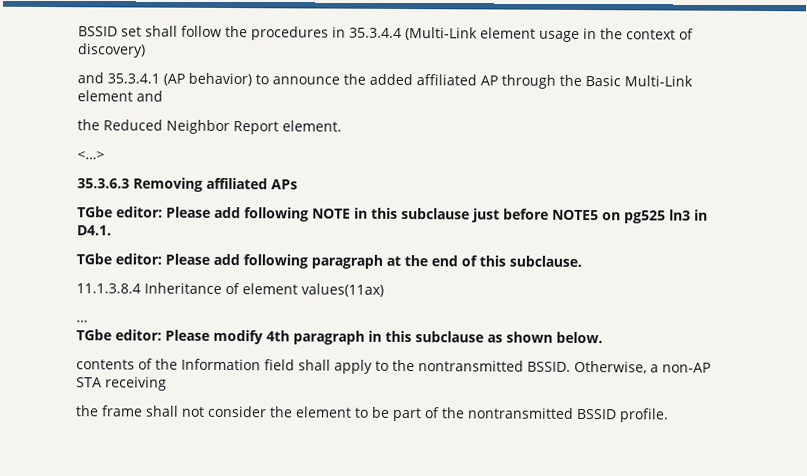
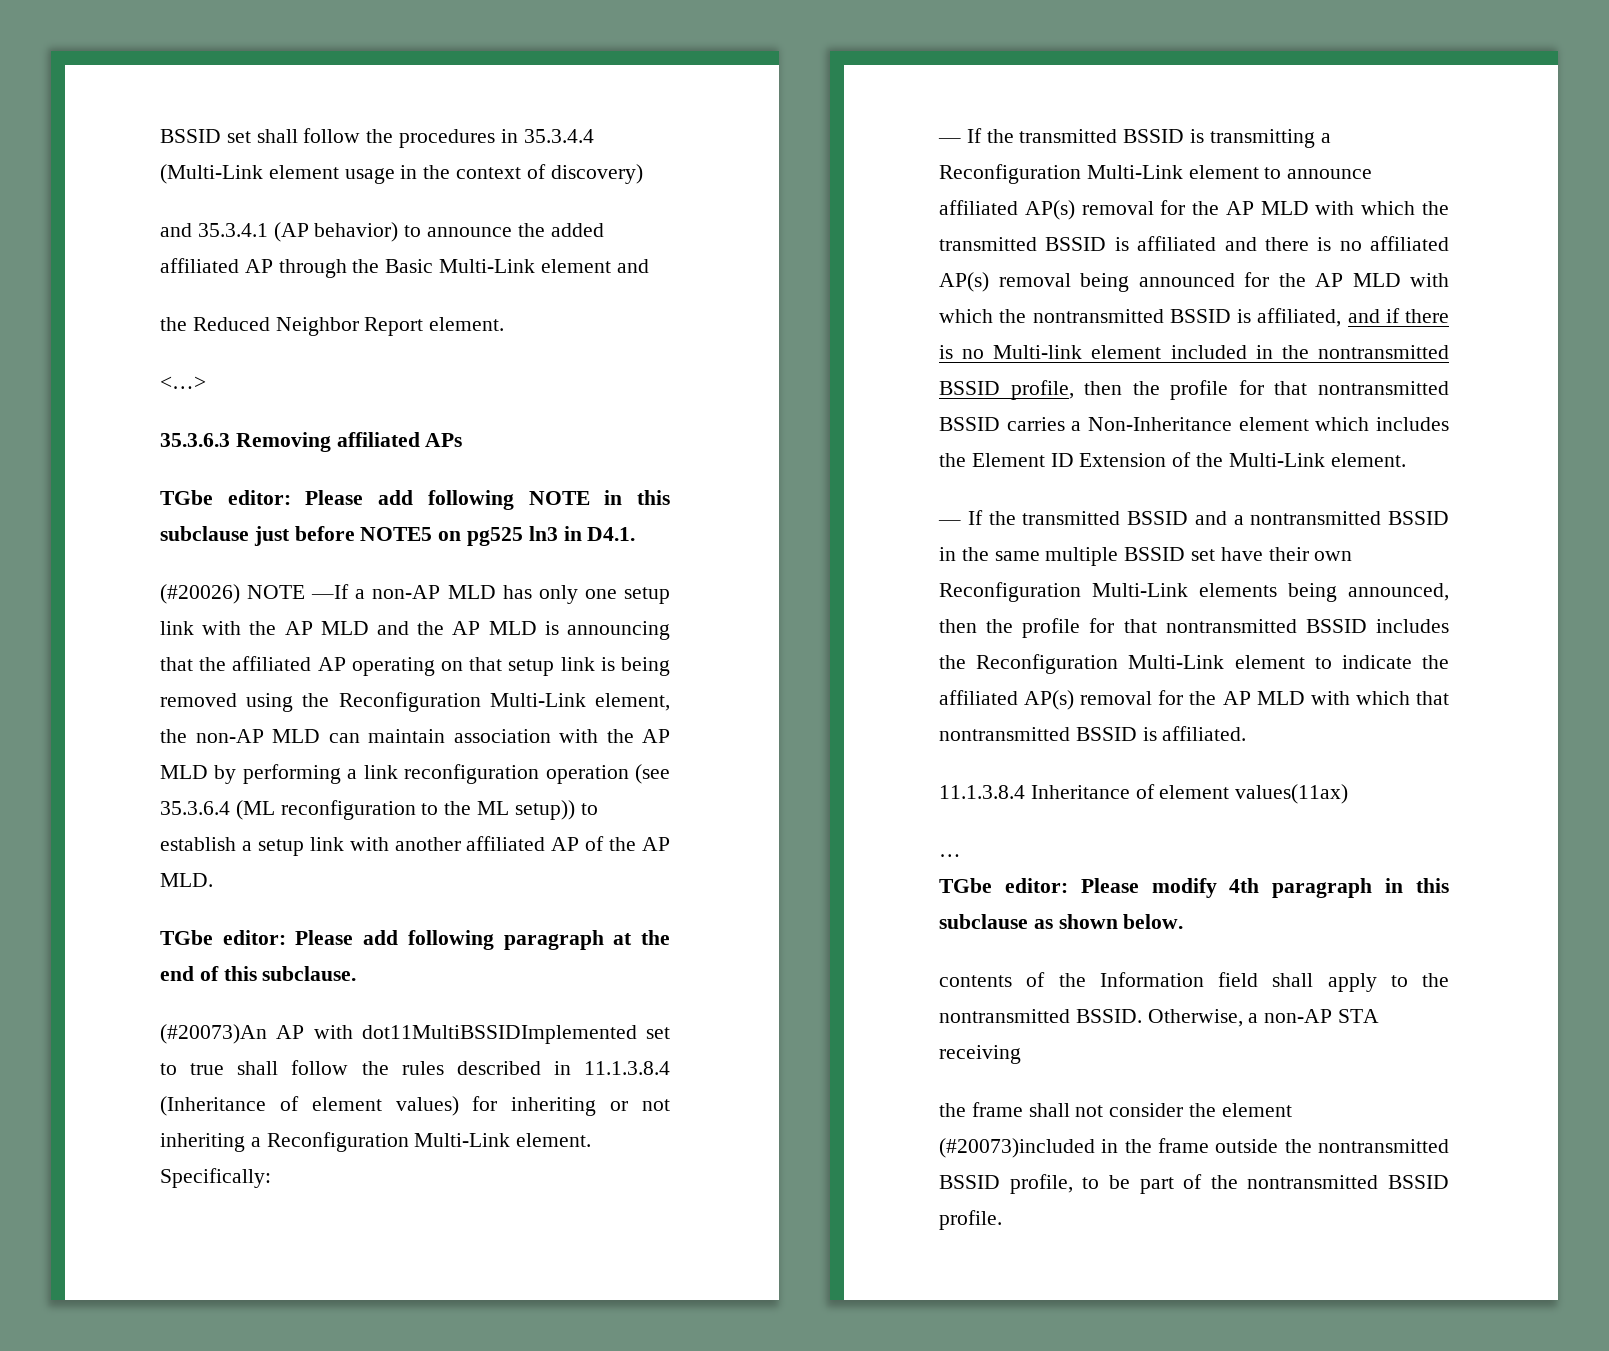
+ (#20026) NOTE —If a non-AP MLD has only one setup link with the AP MLD and the AP MLD is announcing that the affiliated AP operating on that setup link is being removed using the Reconfiguration Multi-Link element, the non-AP MLD can maintain association with the AP MLD by performing a link reconfiguration operation (see 35.3.6.4 (ML reconfiguration to the ML setup)) to establish a setup link with another affiliated AP of the AP MLD.
+ (#20073)An AP with dot11MultiBSSIDImplemented set to true shall follow the rules described in 11.1.3.8.4 (Inheritance of element values) for inheriting or not inheriting a Reconfiguration Multi-Link element. Specifically:
+ — If the transmitted BSSID is transmitting a Reconfiguration Multi-Link element to announce affiliated AP(s) removal for the AP MLD with which the transmitted BSSID is affiliated and there is no affiliated AP(s) removal being announced for the AP MLD with which the nontransmitted BSSID is affiliated, and if there is no Multi-link element included in the nontransmitted BSSID profile, then the profile for that nontransmitted BSSID carries a Non-Inheritance element which includes the Element ID Extension of the Multi-Link element.
+ — If the transmitted BSSID and a nontransmitted BSSID in the same multiple BSSID set have their own Reconfiguration Multi-Link elements being announced, then the profile for that nontransmitted BSSID includes the Reconfiguration Multi-Link element to indicate the affiliated AP(s) removal for the AP MLD with which that nontransmitted BSSID is affiliated.
- the frame shall not consider the element to be part of the nontransmitted BSSID profile.
+ the frame shall not consider the element (#20073)included in the frame outside the nontransmitted BSSID profile, to be part of the nontransmitted BSSID profile.

